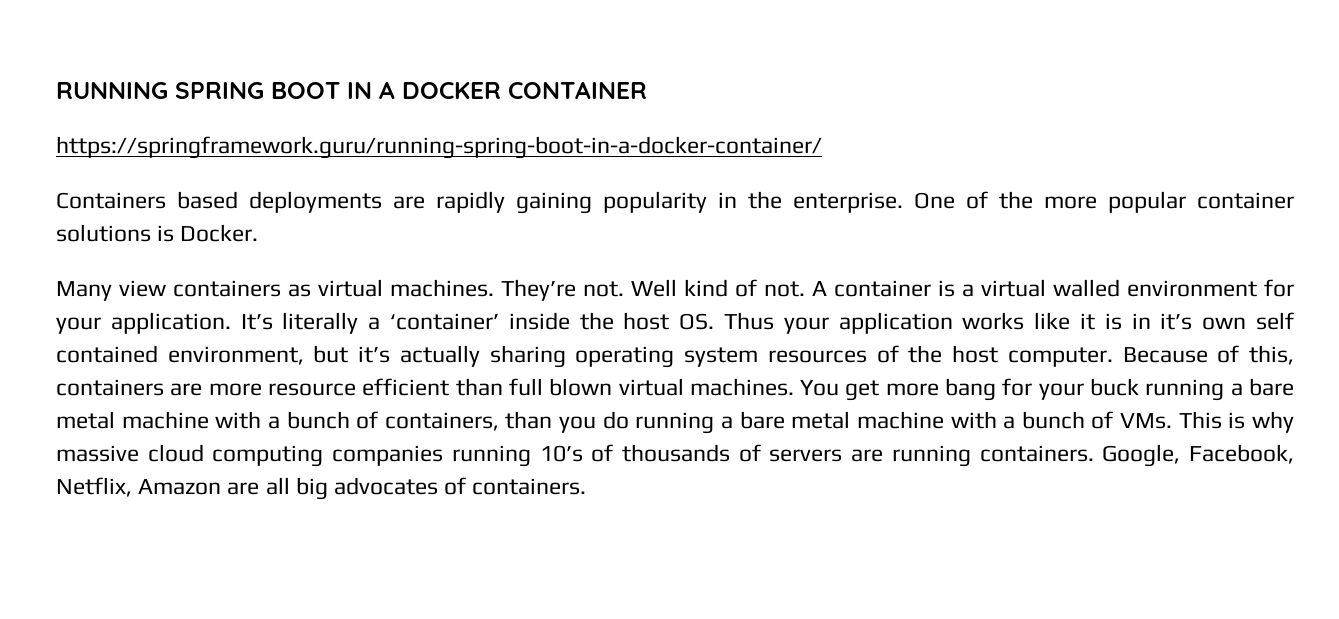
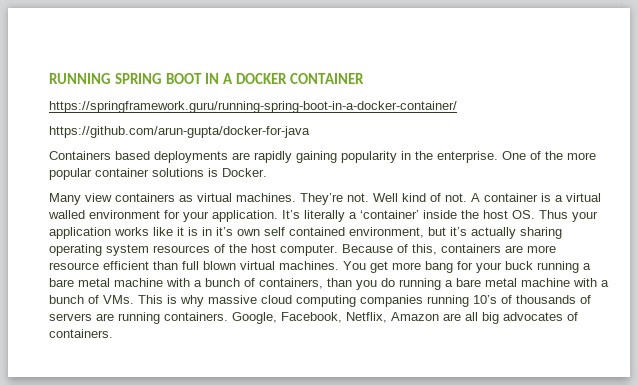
+ https://github.com/arun-gupta/docker-for-java

